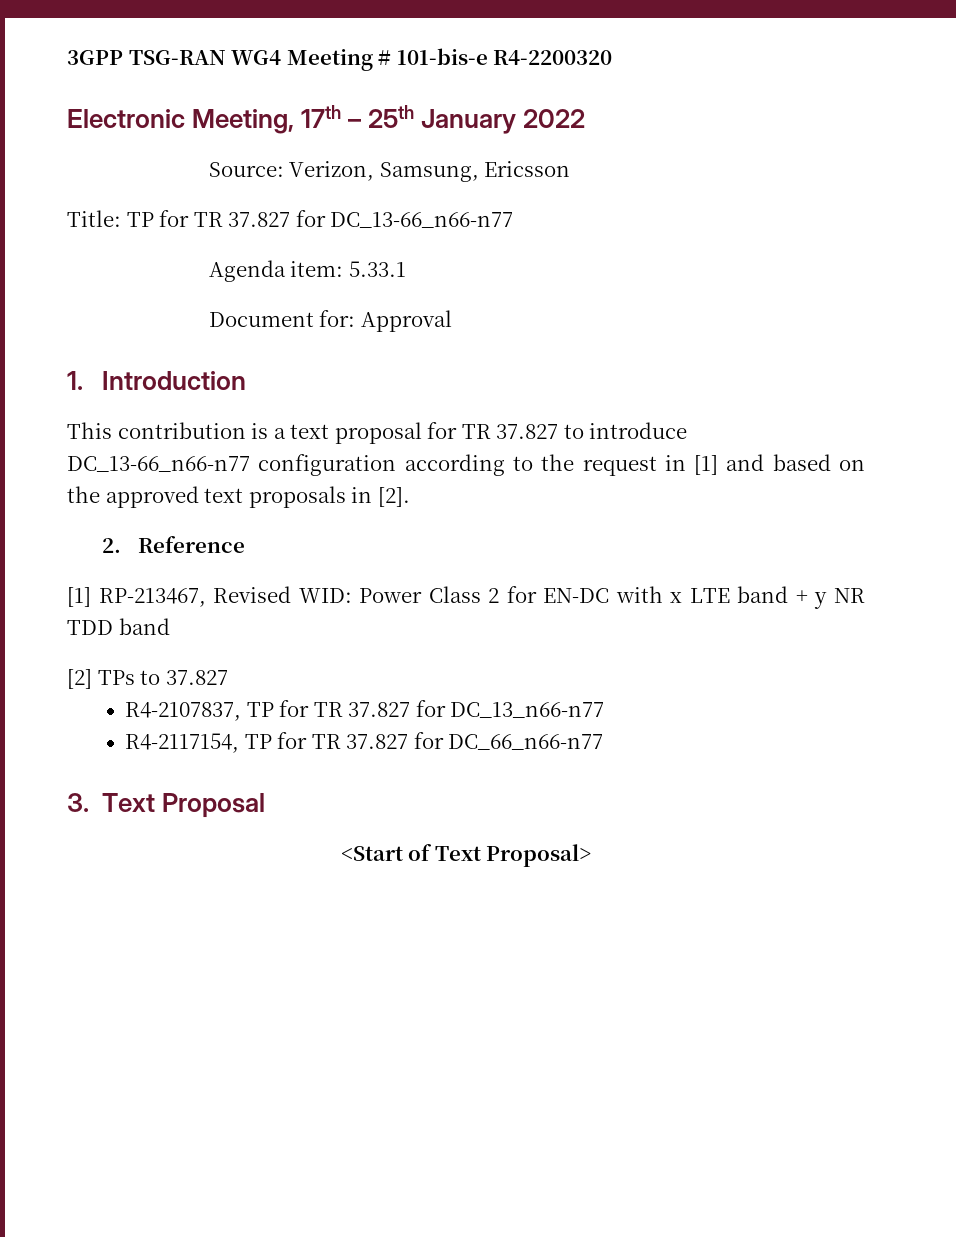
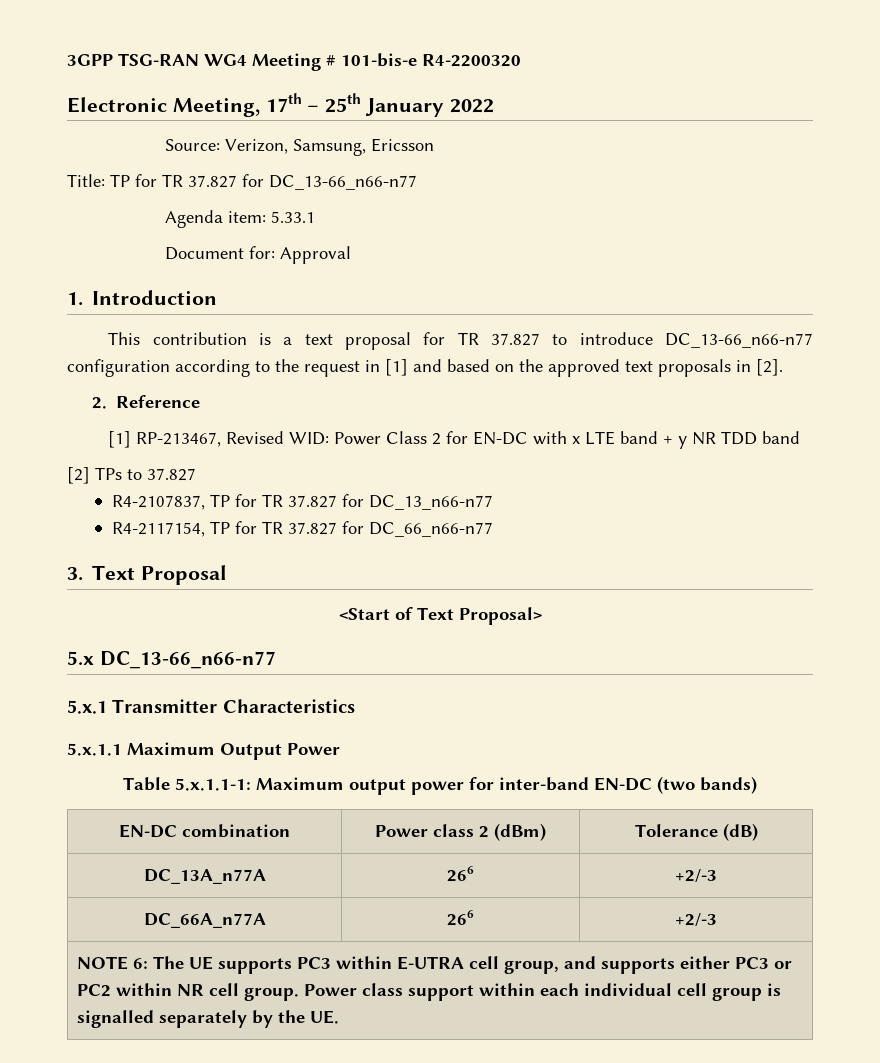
+ 5.x DC_13-66_n66-n77
+ 5.x.1 Transmitter Characteristics
+ 5.x.1.1 Maximum Output Power
+ Table 5.x.1.1-1: Maximum output power for inter-band EN-DC (two bands)
+ EN-DC combination | Power class 2 (dBm) | Tolerance (dB)
+ DC_13A_n77A | 266 | +2/-3
+ DC_66A_n77A | 266 | +2/-3
+ NOTE 6: The UE supports PC3 within E-UTRA cell group, and supports either PC3 or PC2 within NR cell group. Power class support within each individual cell group is signalled separately by the UE.

